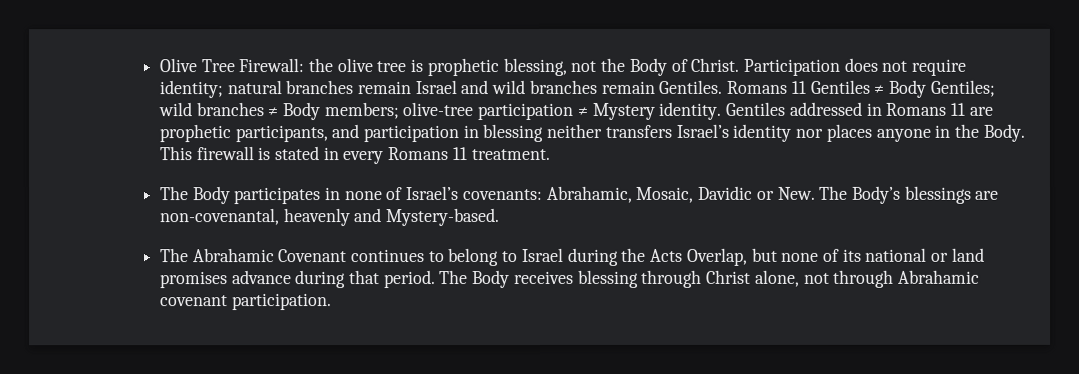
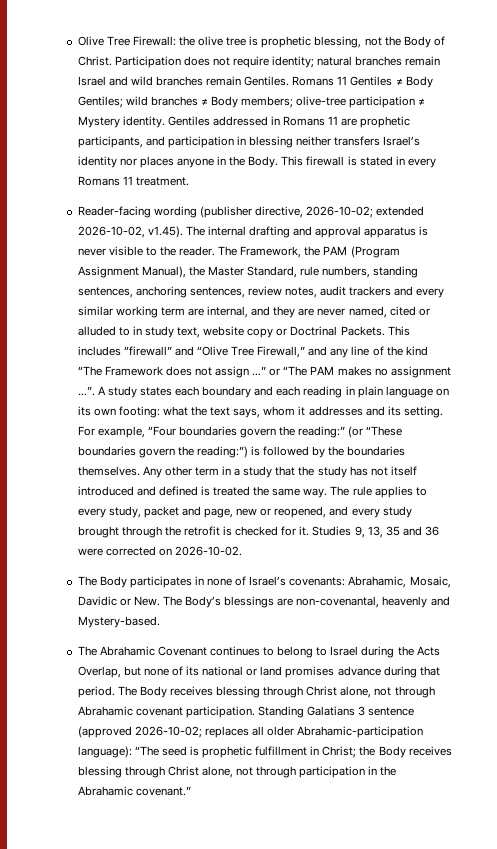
+ Reader-facing wording (publisher directive, 2026-10-02; extended 2026-10-02, v1.45). The internal drafting and approval apparatus is never visible to the reader. The Framework, the PAM (Program Assignment Manual), the Master Standard, rule numbers, standing sentences, anchoring sentences, review notes, audit trackers and every similar working term are internal, and they are never named, cited or alluded to in study text, website copy or Doctrinal Packets. This includes “firewall” and “Olive Tree Firewall,” and any line of the kind “The Framework does not assign …” or “The PAM makes no assignment …”. A study states each boundary and each reading in plain language on its own footing: what the text says, whom it addresses and its setting. For example, “Four boundaries govern the reading:” (or “These boundaries govern the reading:”) is followed by the boundaries themselves. Any other term in a study that the study has not itself introduced and defined is treated the same way. The rule applies to every study, packet and page, new or reopened, and every study brought through the retrofit is checked for it. Studies 9, 13, 35 and 36 were corrected on 2026-10-02.
+ Standing Galatians 3 sentence (approved 2026-10-02; replaces all older Abrahamic-participation language): “The seed is prophetic fulfillment in Christ; the Body receives blessing through Christ alone, not through participation in the Abrahamic covenant.”

